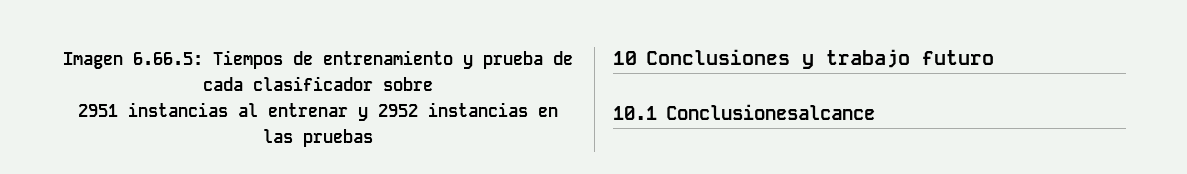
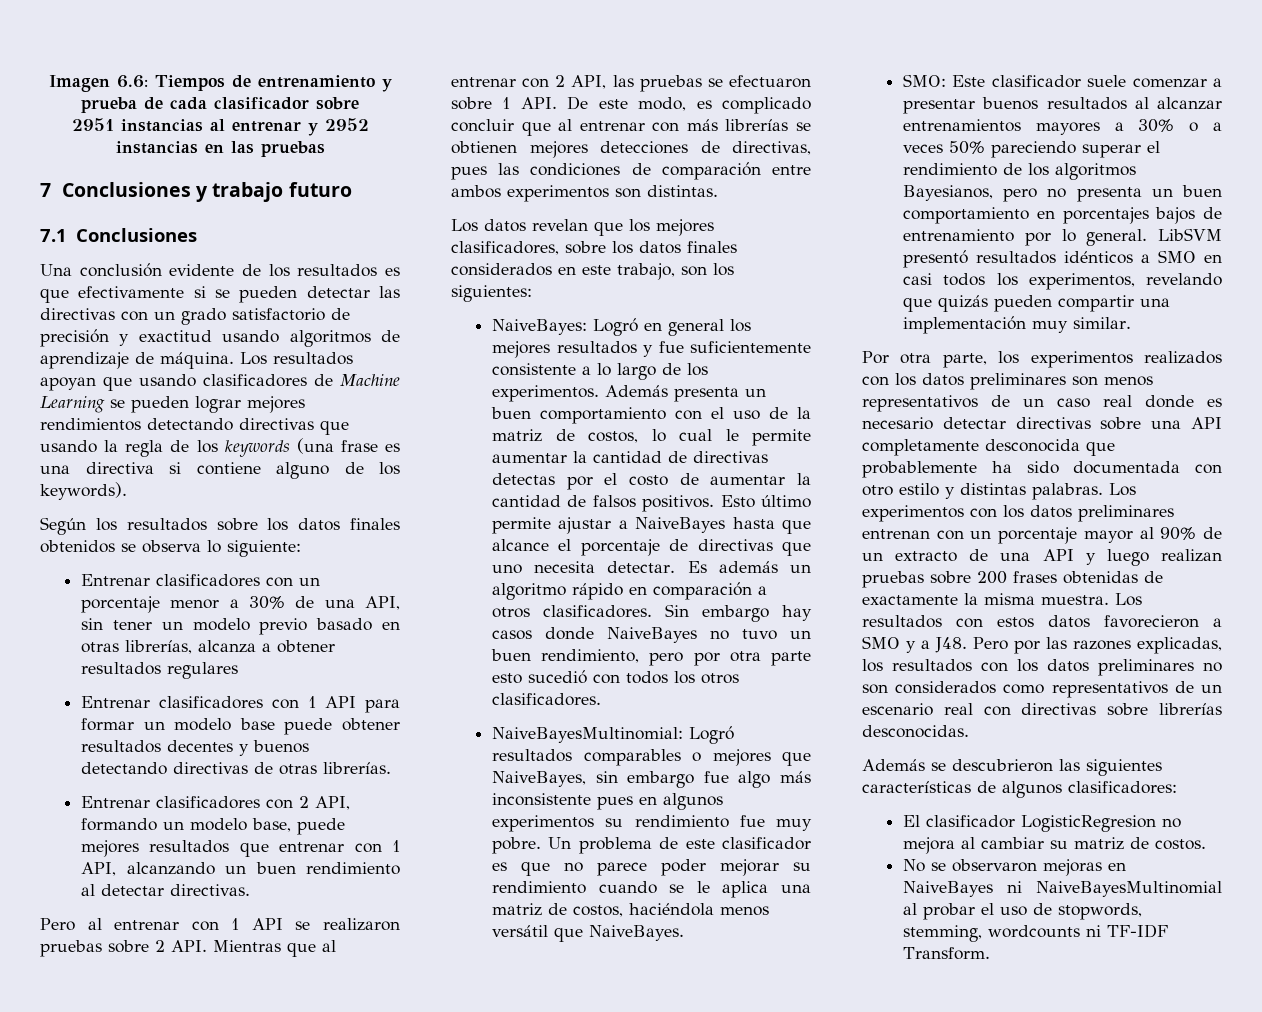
- Imagen 6.66.5: Tiempos de entrenamiento y prueba de cada clasificador sobre
+ Imagen 6.6: Tiempos de entrenamiento y prueba de cada clasificador sobre
- 10 Conclusiones y trabajo futuro
+ 7 Conclusiones y trabajo futuro
- 10.1 Conclusionesalcance
+ 7.1 Conclusiones
+ Una conclusión evidente de los resultados es que efectivamente si se pueden detectar las directivas con un grado satisfactorio de precisión y exactitud usando algoritmos de aprendizaje de máquina. Los resultados apoyan que usando clasificadores de Machine Learning se pueden lograr mejores rendimientos detectando directivas que usando la regla de los keywords (una frase es una directiva si contiene alguno de los keywords).
+ Según los resultados sobre los datos finales obtenidos se observa lo siguiente:
+ Entrenar clasificadores con un porcentaje menor a 30% de una API, sin tener un modelo previo basado en otras librerías, alcanza a obtener resultados regulares
+ Entrenar clasificadores con 1 API para formar un modelo base puede obtener resultados decentes y buenos detectando directivas de otras librerías.
+ Entrenar clasificadores con 2 API, formando un modelo base, puede mejores resultados que entrenar con 1 API, alcanzando un buen rendimiento al detectar directivas.
+ Pero al entrenar con 1 API se realizaron pruebas sobre 2 API. Mientras que al entrenar con 2 API, las pruebas se efectuaron sobre 1 API. De este modo, es complicado concluir que al entrenar con más librerías se obtienen mejores detecciones de directivas, pues las condiciones de comparación entre ambos experimentos son distintas.
+ Los datos revelan que los mejores clasificadores, sobre los datos finales considerados en este trabajo, son los siguientes:
+ NaiveBayes: Logró en general los mejores resultados y fue suficientemente consistente a lo largo de los experimentos. Además presenta un buen comportamiento con el uso de la matriz de costos, lo cual le permite aumentar la cantidad de directivas detectas por el costo de aumentar la cantidad de falsos positivos. Esto último permite ajustar a NaiveBayes hasta que alcance el porcentaje de directivas que uno necesita detectar. Es además un algoritmo rápido en comparación a otros clasificadores. Sin embargo hay casos donde NaiveBayes no tuvo un buen rendimiento, pero por otra parte esto sucedió con todos los otros clasificadores.
+ NaiveBayesMultinomial: Logró resultados comparables o mejores que NaiveBayes, sin embargo fue algo más inconsistente pues en algunos experimentos su rendimiento fue muy pobre. Un problema de este clasificador es que no parece poder mejorar su rendimiento cuando se le aplica una matriz de costos, haciéndola menos versátil que NaiveBayes.
+ SMO: Este clasificador suele comenzar a presentar buenos resultados al alcanzar entrenamientos mayores a 30% o a veces 50% pareciendo superar el rendimiento de los algoritmos Bayesianos, pero no presenta un buen comportamiento en porcentajes bajos de entrenamiento por lo general. LibSVM presentó resultados idénticos a SMO en casi todos los experimentos, revelando que quizás pueden compartir una implementación muy similar.
+ Por otra parte, los experimentos realizados con los datos preliminares son menos representativos de un caso real donde es necesario detectar directivas sobre una API completamente desconocida que probablemente ha sido documentada con otro estilo y distintas palabras. Los experimentos con los datos preliminares entrenan con un porcentaje mayor al 90% de un extracto de una API y luego realizan pruebas sobre 200 frases obtenidas de exactamente la misma muestra. Los resultados con estos datos favorecieron a SMO y a J48. Pero por las razones explicadas, los resultados con los datos preliminares no son considerados como representativos de un escenario real con directivas sobre librerías desconocidas.
+ Además se descubrieron las siguientes características de algunos clasificadores:
+ El clasificador LogisticRegresion no mejora al cambiar su matriz de costos.
+ No se observaron mejoras en NaiveBayes ni NaiveBayesMultinomial al probar el uso de stopwords, stemming, wordcounts ni TF-IDF Transform.

